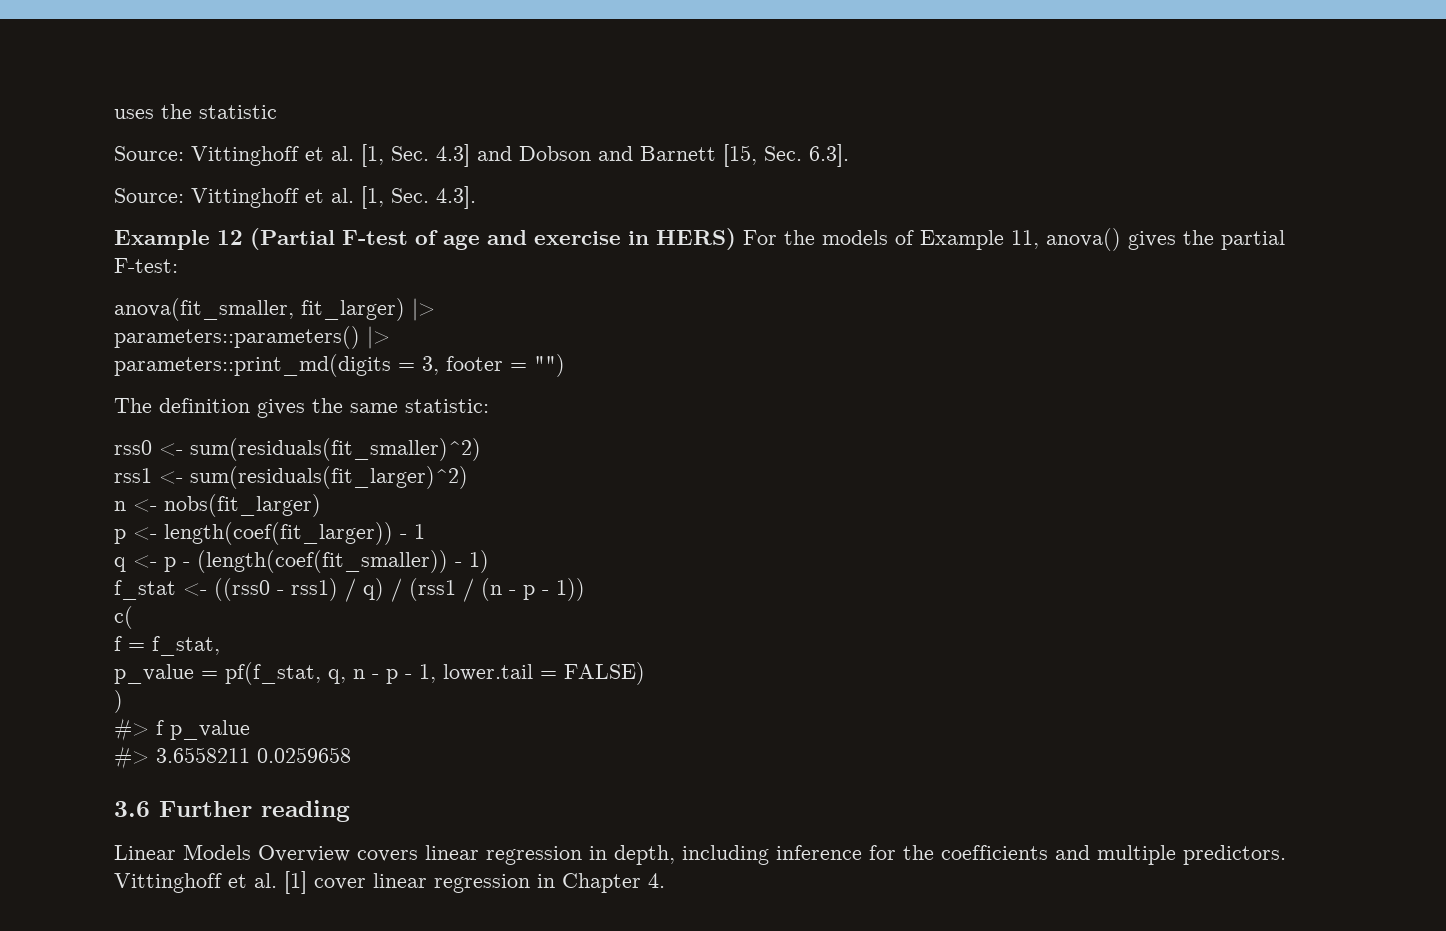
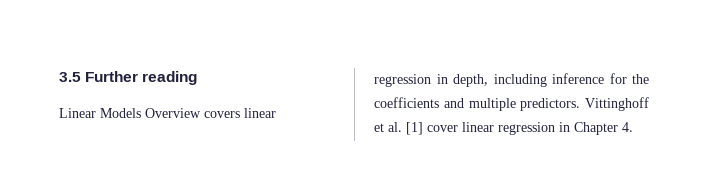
- uses the statistic
- Source: Vittinghoff et al. [1, Sec. 4.3] and Dobson and Barnett [15, Sec. 6.3].
- Source: Vittinghoff et al. [1, Sec. 4.3].
- Example 12 (Partial F-test of age and exercise in HERS) For the models of Example 11, anova() gives the partial F-test:
- anova(fit_smaller, fit_larger) |>
- parameters::parameters() |>
- parameters::print_md(digits = 3, footer = "")
- The definition gives the same statistic:
- rss0 <- sum(residuals(fit_smaller)^2)
- rss1 <- sum(residuals(fit_larger)^2)
- n <- nobs(fit_larger)
- p <- length(coef(fit_larger)) - 1
- q <- p - (length(coef(fit_smaller)) - 1)
- f_stat <- ((rss0 - rss1) / q) / (rss1 / (n - p - 1))
- c(
- f = f_stat,
- p_value = pf(f_stat, q, n - p - 1, lower.tail = FALSE)
- )
- #> f p_value
- #> 3.6558211 0.0259658
- 3.6 Further reading
+ 3.5 Further reading

